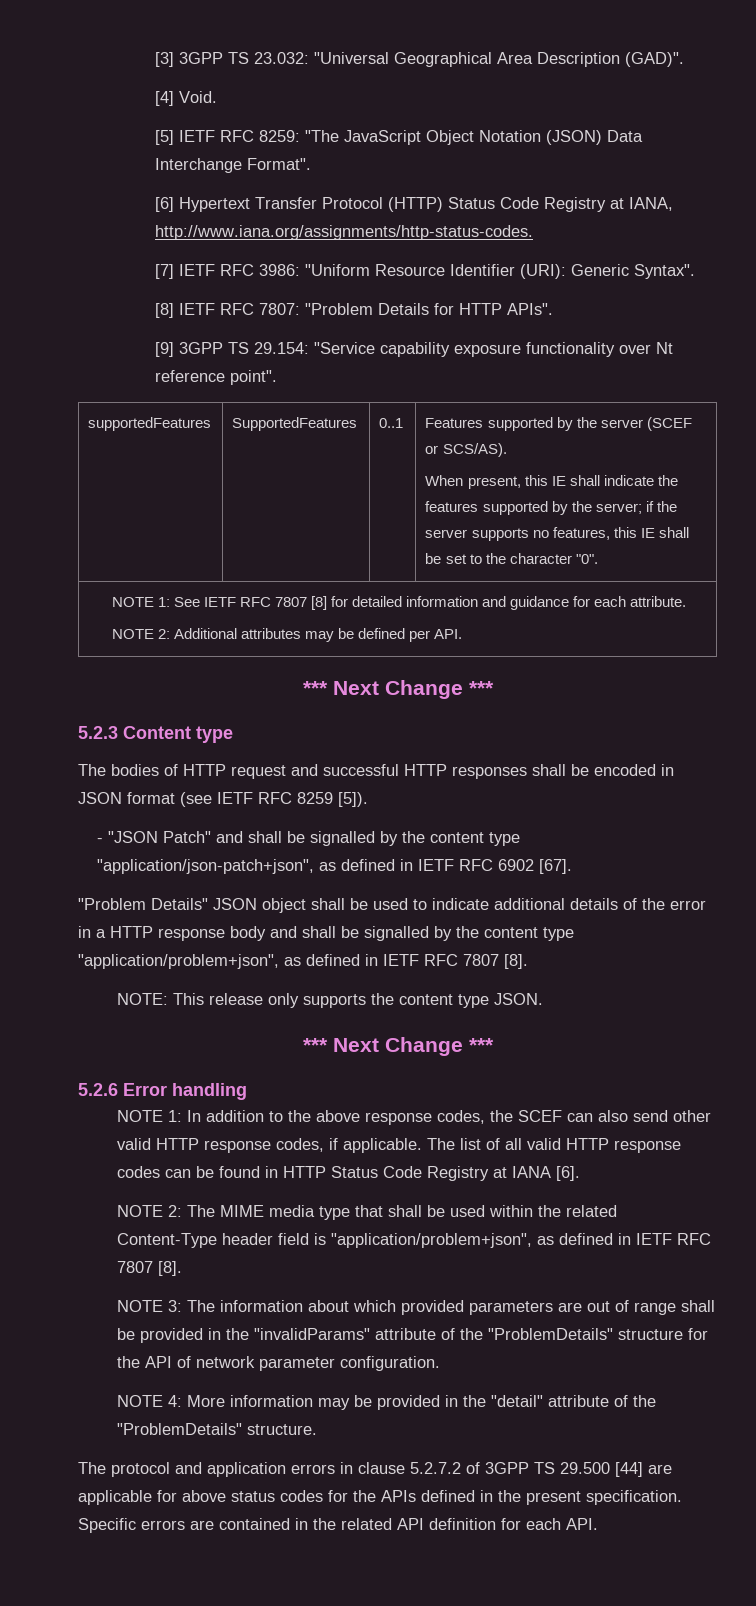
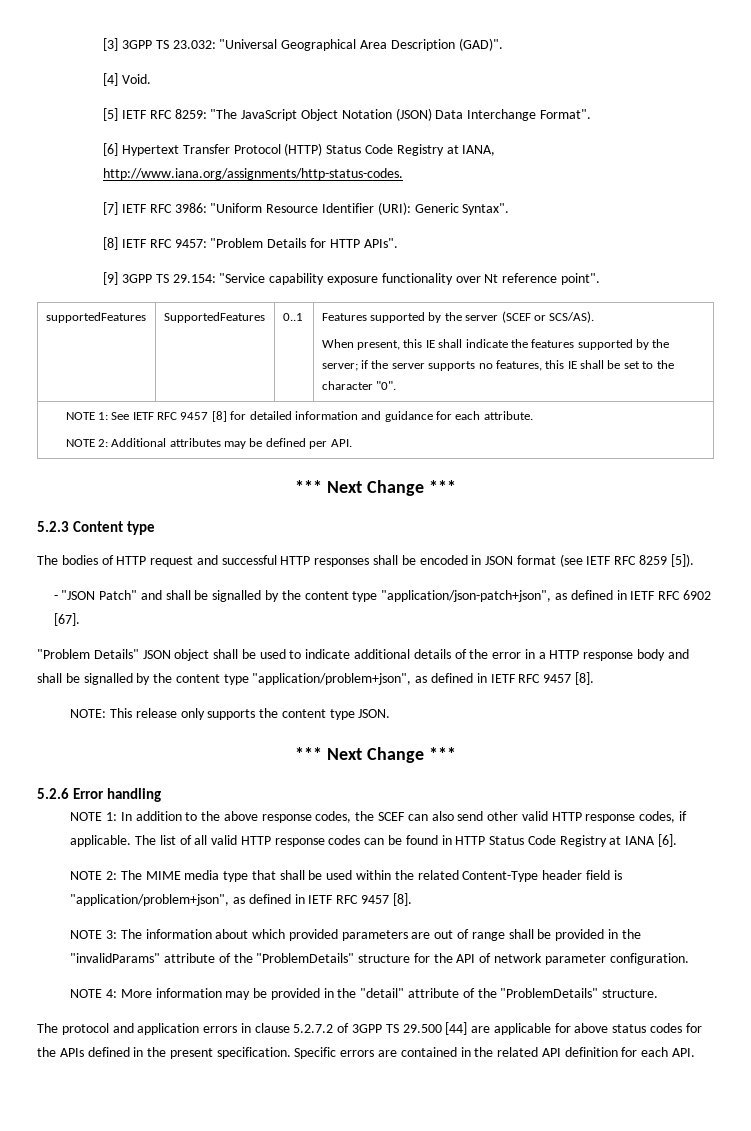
- [8] IETF RFC 7807: "Problem Details for HTTP APIs".
+ [8] IETF RFC 9457: "Problem Details for HTTP APIs".
- NOTE 1: See IETF RFC 7807 [8] for detailed information and guidance for each attribute.
+ NOTE 1: See IETF RFC 9457 [8] for detailed information and guidance for each attribute.
- "Problem Details" JSON object shall be used to indicate additional details of the error in a HTTP response body and shall be signalled by the content type "application/problem+json", as defined in IETF RFC 7807 [8].
+ "Problem Details" JSON object shall be used to indicate additional details of the error in a HTTP response body and shall be signalled by the content type "application/problem+json", as defined in IETF RFC 9457 [8].
- NOTE 2: The MIME media type that shall be used within the related Content-Type header field is "application/problem+json", as defined in IETF RFC 7807 [8].
+ NOTE 2: The MIME media type that shall be used within the related Content-Type header field is "application/problem+json", as defined in IETF RFC 9457 [8].

